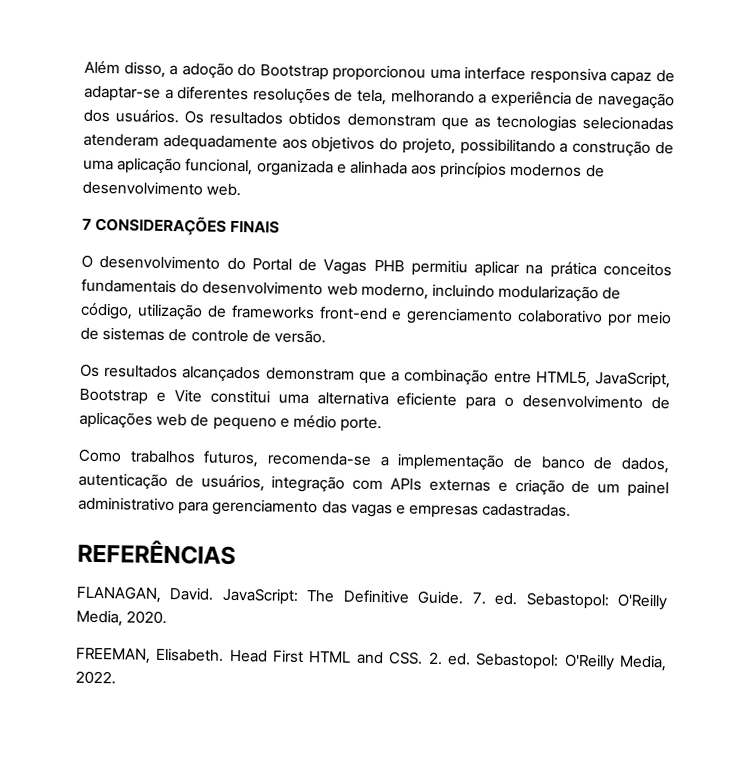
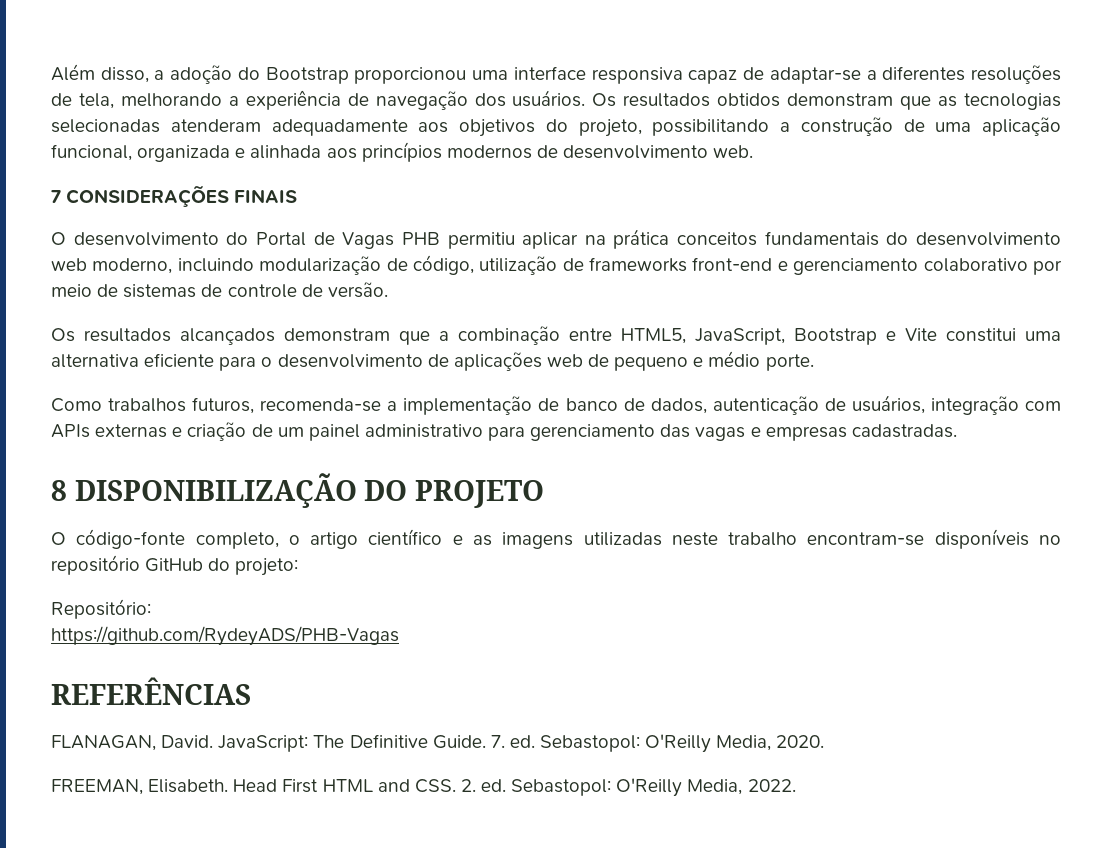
+ 8 DISPONIBILIZAÇÃO DO PROJETO
+ O código-fonte completo, o artigo científico e as imagens utilizadas neste trabalho encontram-se disponíveis no repositório GitHub do projeto:
+ Repositório:
+ https://github.com/RydeyADS/PHB-Vagas

